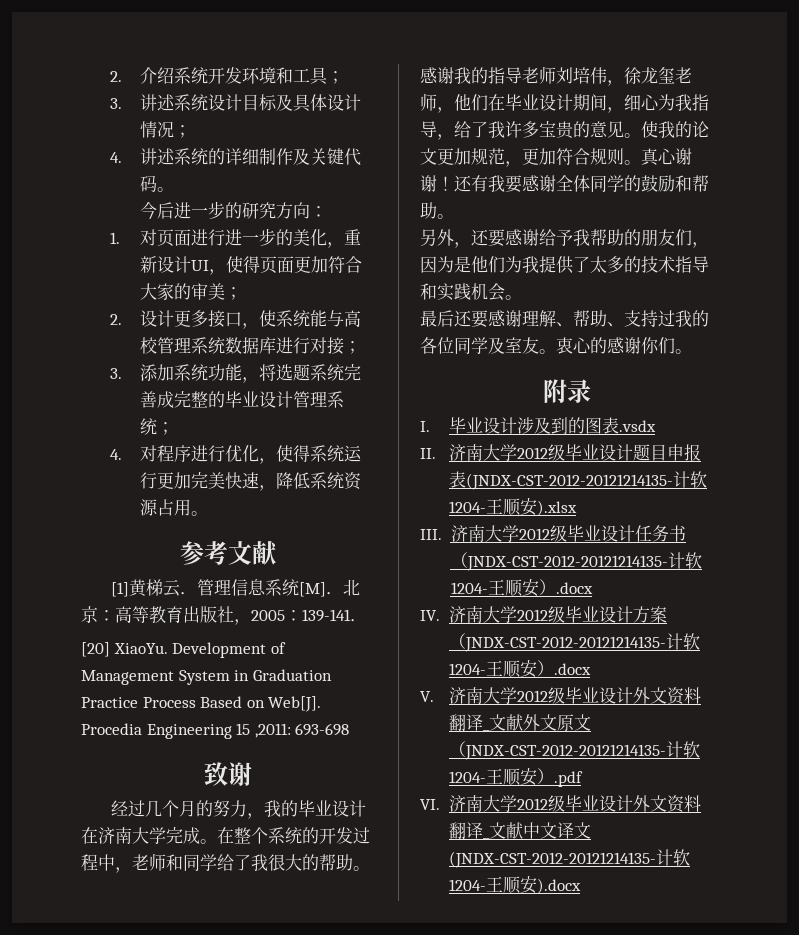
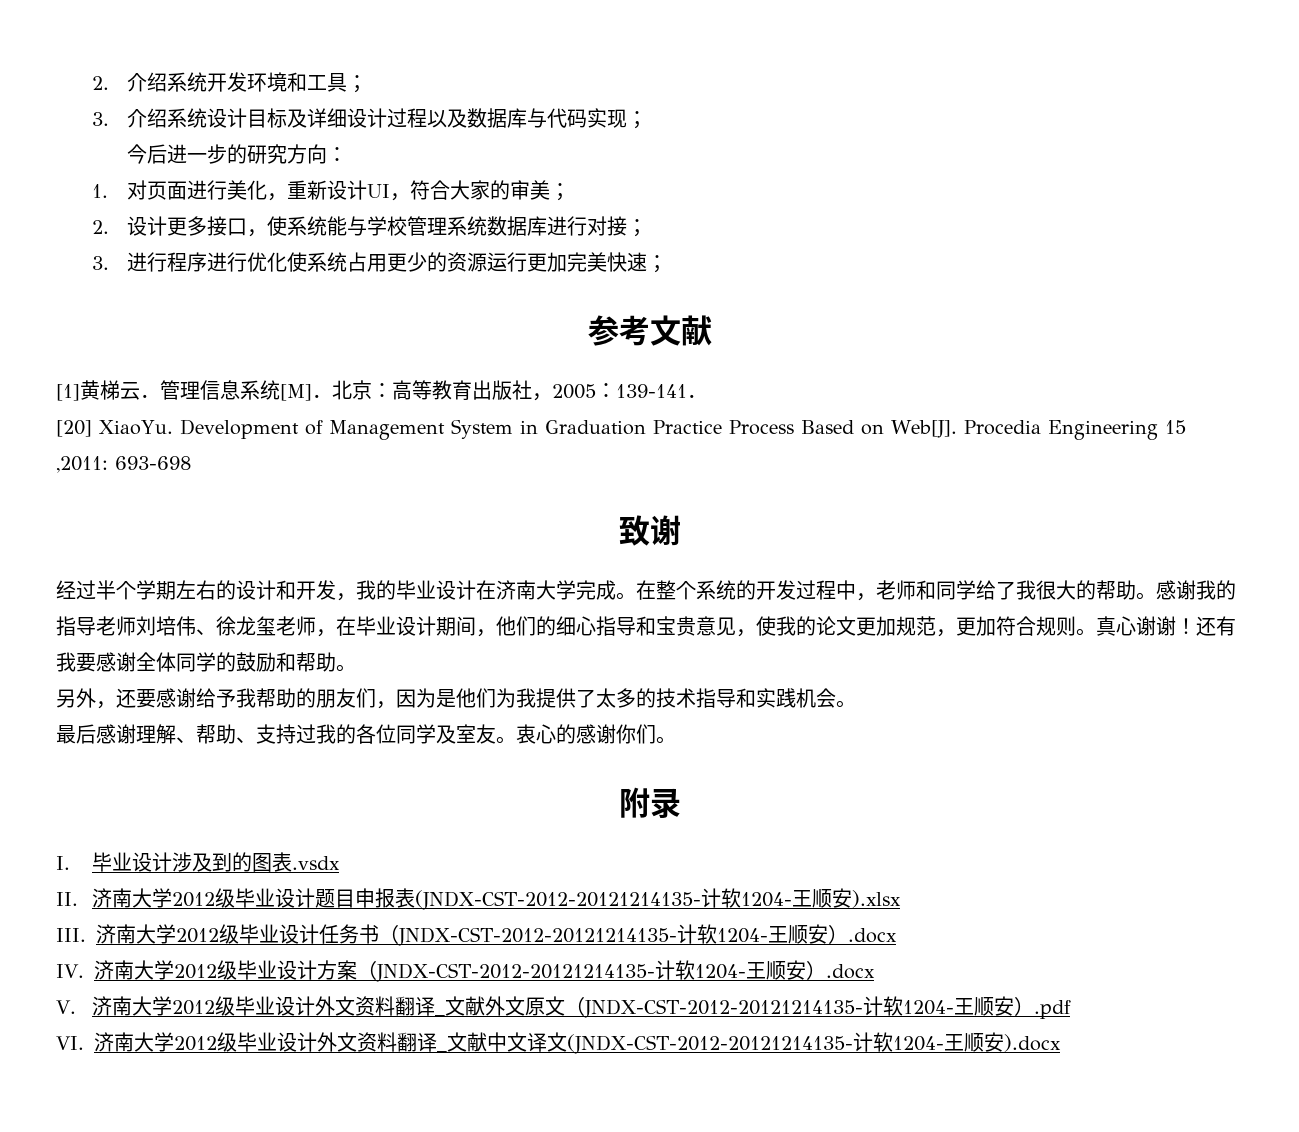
- 3.讲述系统设计目标及具体设计情况；
- 4.讲述系统的详细制作及关键代码。
+ 3.介绍系统设计目标及详细设计过程以及数据库与代码实现；
- 1.对页面进行进一步的美化，重新设计UI，使得页面更加符合大家的审美；
+ 1.对页面进行美化，重新设计UI，符合大家的审美；
- 2.设计更多接口，使系统能与高校管理系统数据库进行对接；
+ 2.设计更多接口，使系统能与学校管理系统数据库进行对接；
- 3.添加系统功能，将选题系统完善成完整的毕业设计管理系统；
- 4.对程序进行优化，使得系统运行更加完美快速，降低系统资源占用。
+ 3.进行程序进行优化使系统占用更少的资源运行更加完美快速；
- 经过几个月的努力，我的毕业设计在济南大学完成。
+ 经过半个学期左右的设计和开发，我的毕业设计在济南大学完成。
- 感谢我的指导老师刘培伟，徐龙玺老师，他们在毕业设计期间，细心为我指导，给了我许多宝贵的意见。使我的论文更加规范，更加符合规则。
+ 感谢我的指导老师刘培伟、徐龙玺老师，在毕业设计期间，他们的细心指导和宝贵意见，使我的论文更加规范，更加符合规则。
- 最后还要感谢理解、帮助、支持过我的各位同学及室友。
+ 最后感谢理解、帮助、支持过我的各位同学及室友。

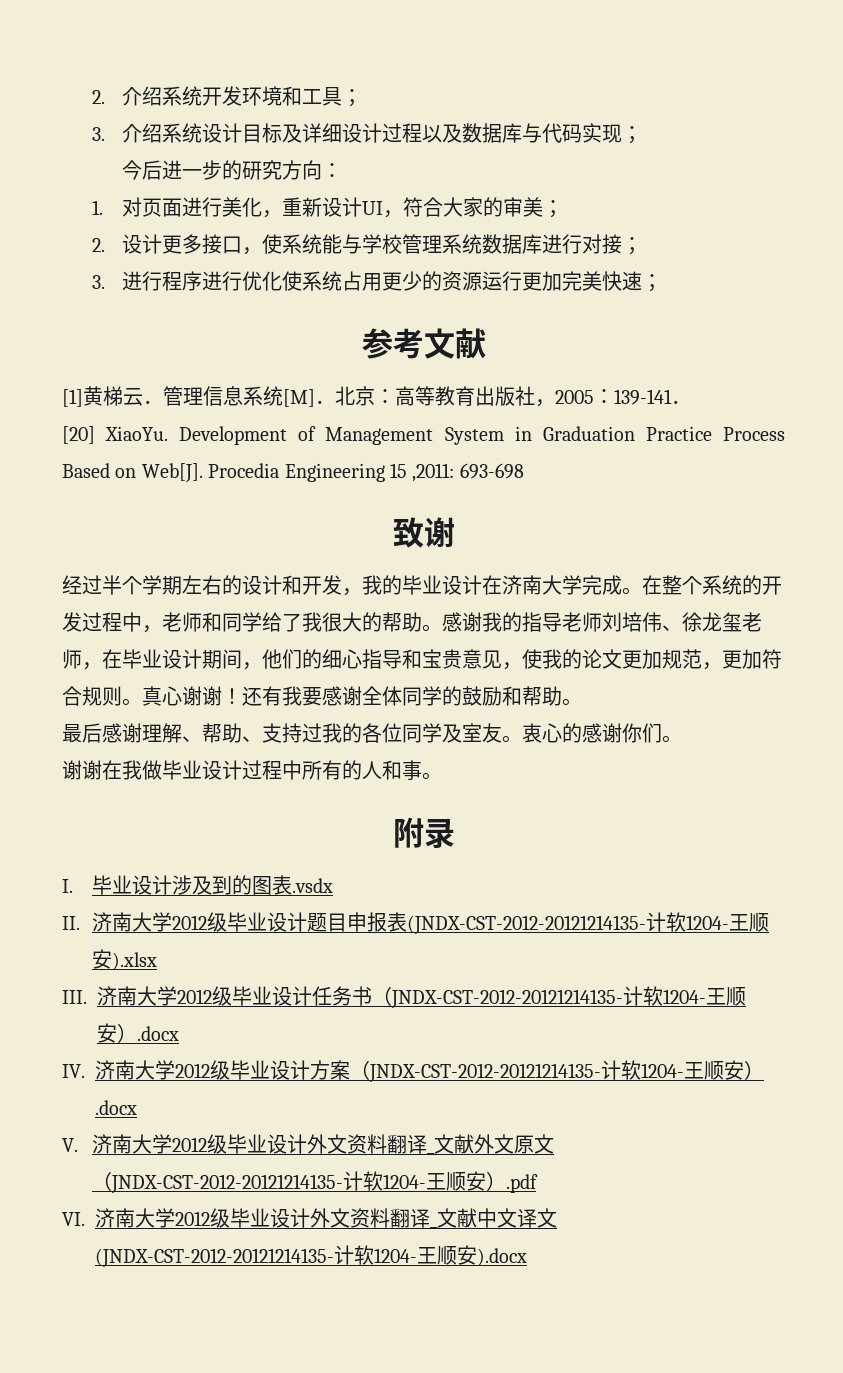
- 另外，还要感谢给予我帮助的朋友们，因为是他们为我提供了太多的技术指导和实践机会。
+ 谢谢在我做毕业设计过程中所有的人和事。

